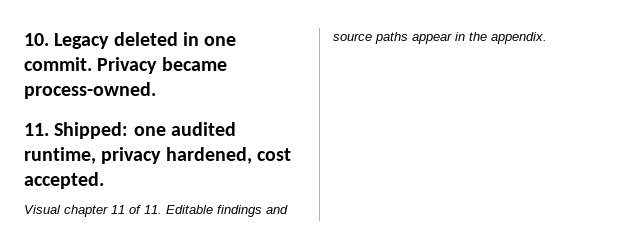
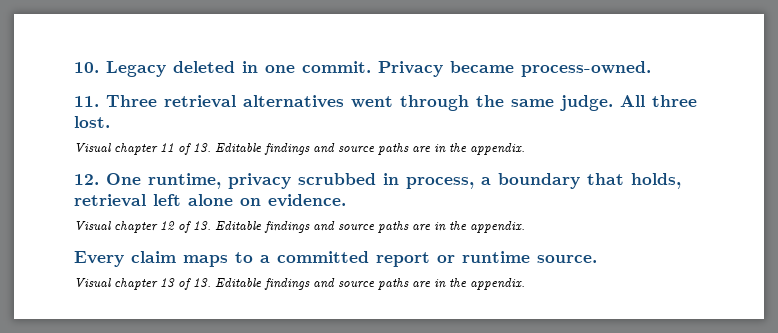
- 11. Shipped: one audited runtime, privacy hardened, cost accepted.
+ 11. Three retrieval alternatives went through the same judge. All three lost.
- Visual chapter 11 of 11. Editable findings and source paths appear in the appendix.
+ Visual chapter 11 of 13. Editable findings and source paths are in the appendix.
+ 12. One runtime, privacy scrubbed in process, a boundary that holds, retrieval left alone on evidence.
+ Visual chapter 12 of 13. Editable findings and source paths are in the appendix.
+ Every claim maps to a committed report or runtime source.
+ Visual chapter 13 of 13. Editable findings and source paths are in the appendix.

